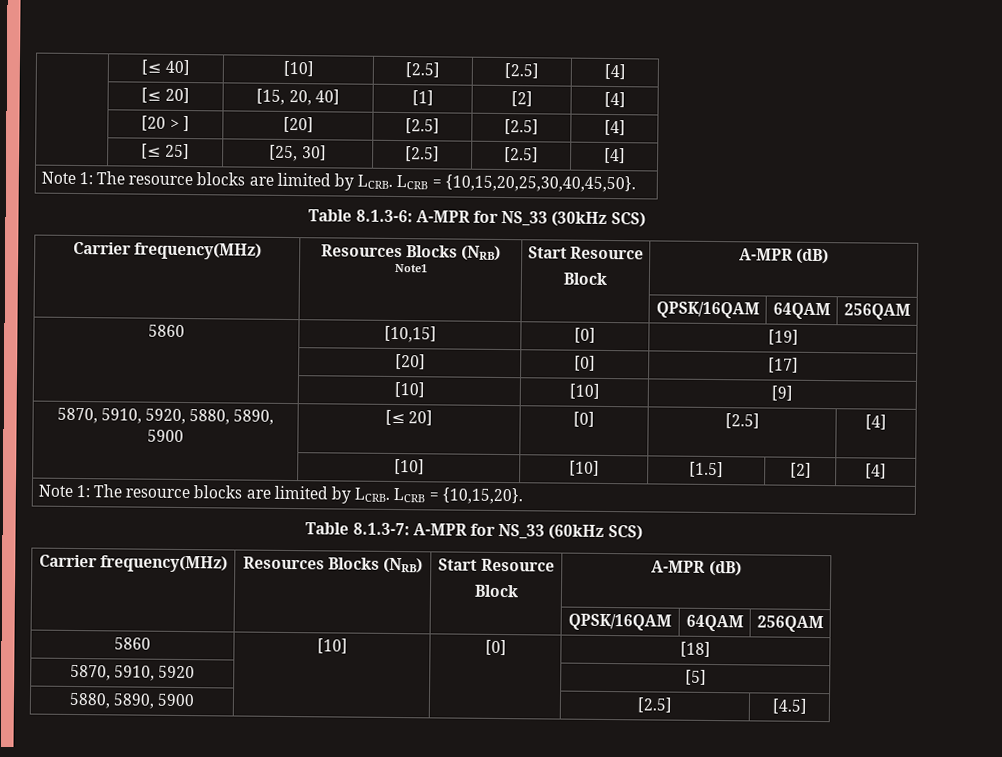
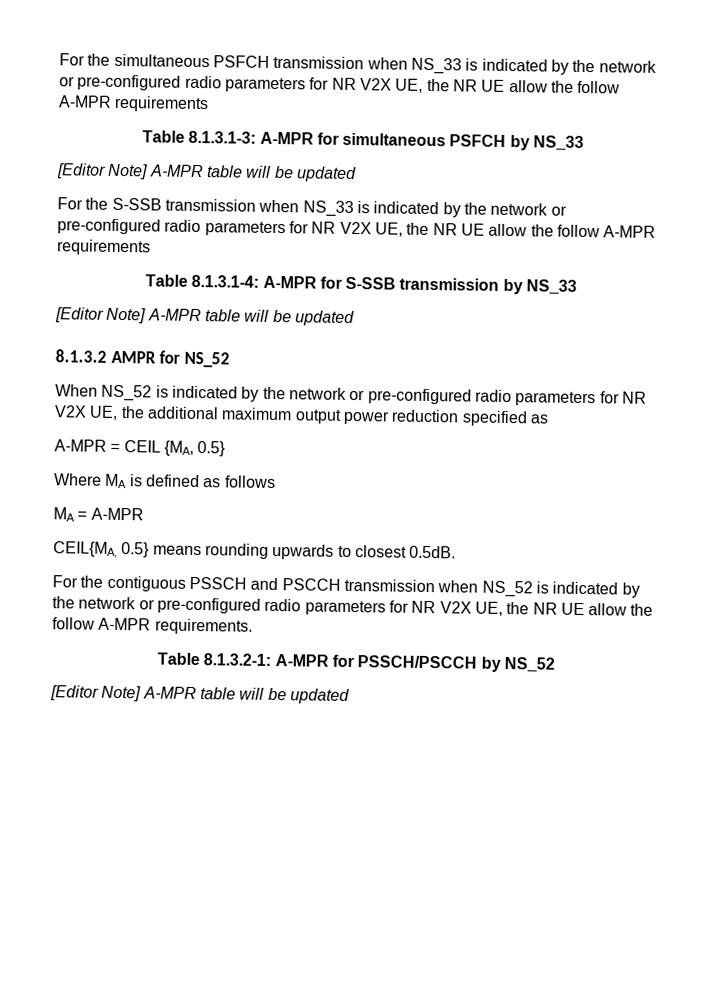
- | [≤ 40] | [10] | [2.5] | [2.5] | [4]
- | [≤ 20] | [15, 20, 40] | [1] | [2] | [4]
- | [20 > ] | [20] | [2.5] | [2.5] | [4]
- | [≤ 25] | [25, 30] | [2.5] | [2.5] | [4]
- Note 1: The resource blocks are limited by LCRB. LCRB = {10,15,20,25,30,40,45,50}.
- Table 8.1.3-6: A-MPR for NS_33 (30kHz SCS)
- Carrier frequency(MHz) | Resources Blocks (NRB) Note1 | Start Resource
- Block | A-MPR (dB)
- | | | QPSK/16QAM | 64QAM | 256QAM
- 5860 | [10,15] | [0] | [19]
- | [20] | [0] | [17]
- | [10] | [10] | [9]
- 5870, 5910, 5920, 5880, 5890, 5900 | [≤ 20] | [0] | [2.5] | [4]
- | [10] | [10] | [1.5] | [2] | [4]
- Note 1: The resource blocks are limited by LCRB. LCRB = {10,15,20}.
- Table 8.1.3-7: A-MPR for NS_33 (60kHz SCS)
- Carrier frequency(MHz) | Resources Blocks (NRB) | Start Resource
- Block | A-MPR (dB)
- | | | QPSK/16QAM | 64QAM | 256QAM
- 5860 | [10] | [0] | [18]
- 5870, 5910, 5920 | | | [5]
- 5880, 5890, 5900 | | | [2.5] | [4.5]
+ For the simultaneous PSFCH transmission when NS_33 is indicated by the network or pre-configured radio parameters for NR V2X UE, the NR UE allow the follow A-MPR requirements
+ Table 8.1.3.1-3: A-MPR for simultaneous PSFCH by NS_33
+ [Editor Note] A-MPR table will be updated
+ For the S-SSB transmission when NS_33 is indicated by the network or pre-configured radio parameters for NR V2X UE, the NR UE allow the follow A-MPR requirements
+ Table 8.1.3.1-4: A-MPR for S-SSB transmission by NS_33
+ [Editor Note] A-MPR table will be updated
+ 8.1.3.2 AMPR for NS_52
+ When NS_52 is indicated by the network or pre-configured radio parameters for NR V2X UE, the additional maximum output power reduction specified as
+ A-MPR = CEIL {MA, 0.5}
+ Where MA is defined as follows
+ MA = A-MPR
+ CEIL{MA, 0.5} means rounding upwards to closest 0.5dB.
+ For the contiguous PSSCH and PSCCH transmission when NS_52 is indicated by the network or pre-configured radio parameters for NR V2X UE, the NR UE allow the follow A-MPR requirements.
+ Table 8.1.3.2-1: A-MPR for PSSCH/PSCCH by NS_52
+ [Editor Note] A-MPR table will be updated

